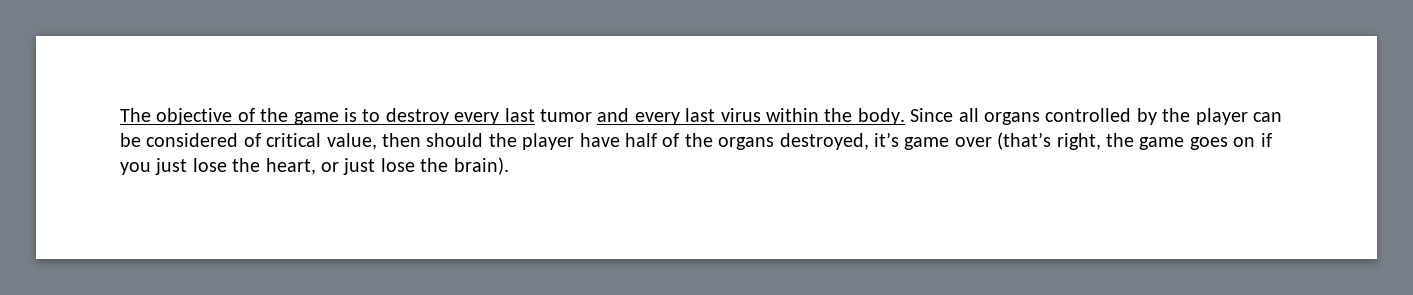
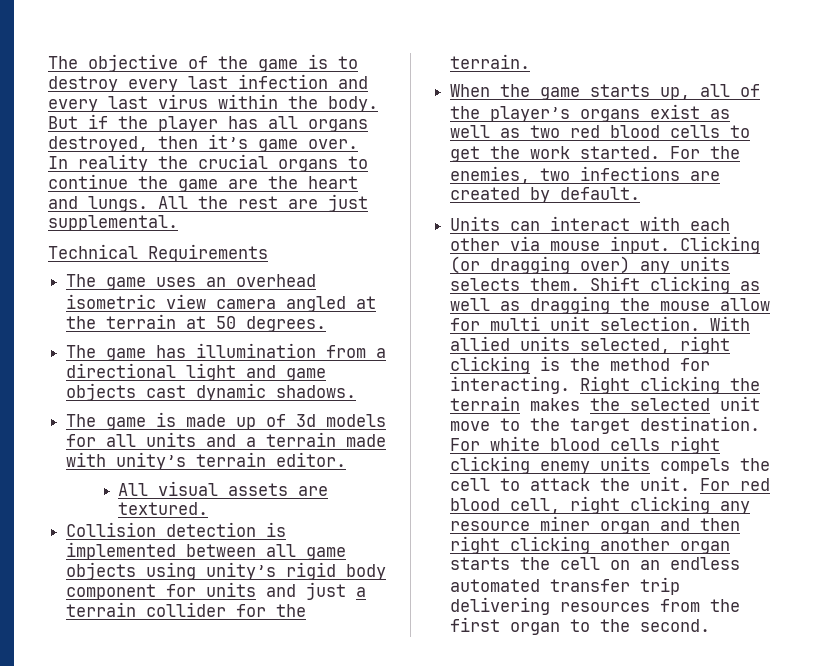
- The objective of the game is to destroy every last tumor and every last virus within the body.
+ The objective of the game is to destroy every last infection and every last virus within the body.
- Since all organs controlled by the player can be considered of critical value, then should the player have half of the organs destroyed, it’s game over (that’s right, the game goes on if you just lose the heart, or just lose the brain).
+ But if the player has all organs destroyed, then it’s game over. In reality the crucial organs to continue the game are the heart and lungs. All the rest are just supplemental.
+ Technical Requirements
+ The game uses an overhead isometric view camera angled at the terrain at 50 degrees.
+ The game has illumination from a directional light and game objects cast dynamic shadows.
+ The game is made up of 3d models for all units and a terrain made with unity’s terrain editor.
+ All visual assets are textured.
+ Collision detection is implemented between all game objects using unity’s rigid body component for units and just a terrain collider for the terrain.
+ When the game starts up, all of the player’s organs exist as well as two red blood cells to get the work started. For the enemies, two infections are created by default.
+ Units can interact with each other via mouse input. Clicking (or dragging over) any units selects them. Shift clicking as well as dragging the mouse allow for multi unit selection. With allied units selected, right clicking is the method for interacting. Right clicking the terrain makes the selected unit move to the target destination. For white blood cells right clicking enemy units compels the cell to attack the unit. For red blood cell, right clicking any resource miner organ and then right clicking another organ starts the cell on an endless automated transfer trip delivering resources from the first organ to the second.

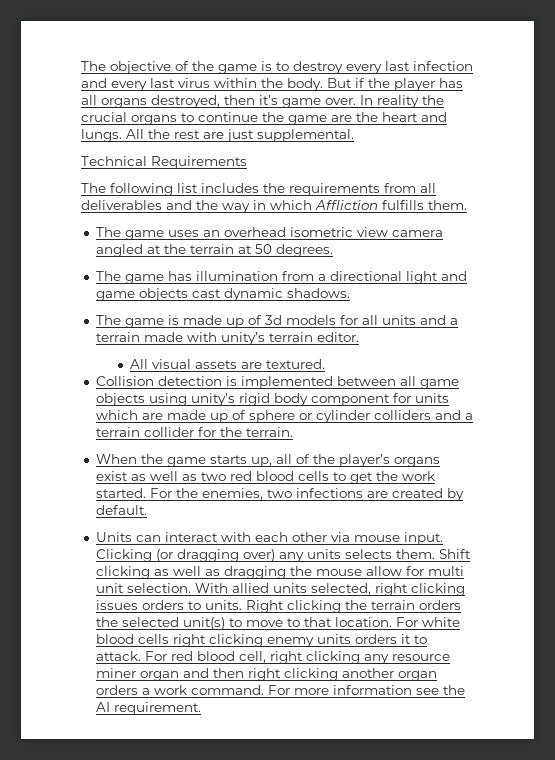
+ The following list includes the requirements from all deliverables and the way in which Affliction fulfills them.
- Collision detection is implemented between all game objects using unity’s rigid body component for units and just a terrain collider for the terrain.
+ Collision detection is implemented between all game objects using unity’s rigid body component for units which are made up of sphere or cylinder colliders and a terrain collider for the terrain.
- With allied units selected, right clicking is the method for interacting.
+ With allied units selected, right clicking issues orders to units.
- Right clicking the terrain makes the selected unit move to the target destination.
+ Right clicking the terrain orders the selected unit(s) to move to that location.
- For white blood cells right clicking enemy units compels the cell to attack the unit.
+ For white blood cells right clicking enemy units orders it to attack.
- For red blood cell, right clicking any resource miner organ and then right clicking another organ starts the cell on an endless automated transfer trip delivering resources from the first organ to the second.
+ For red blood cell, right clicking any resource miner organ and then right clicking another organ orders a work command. For more information see the AI requirement.

